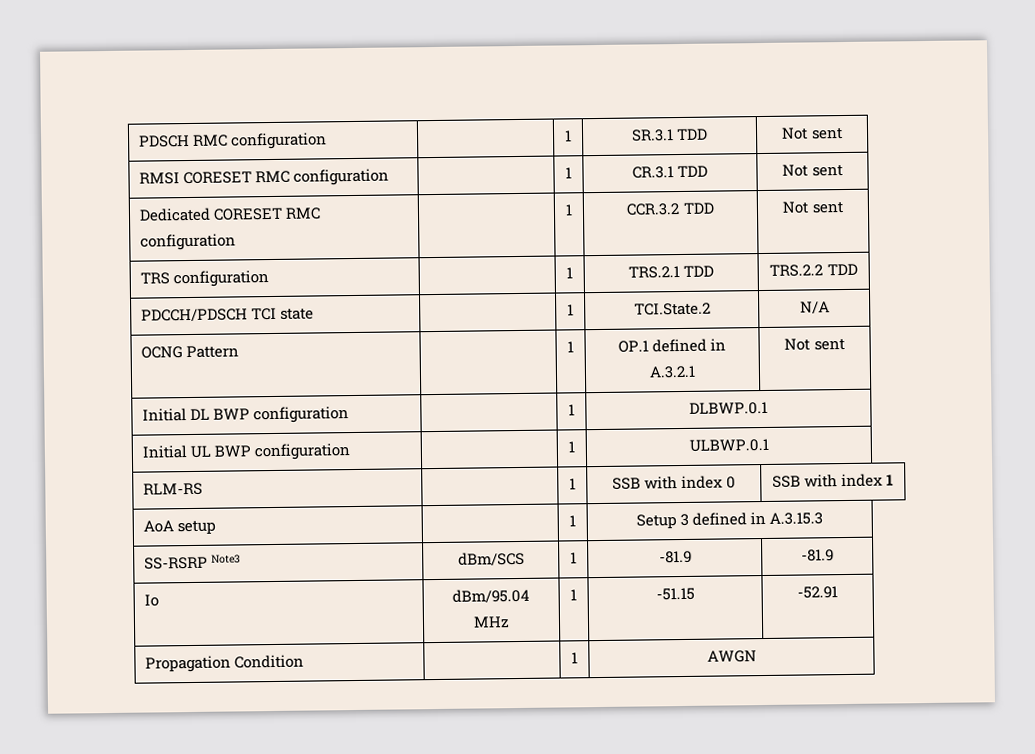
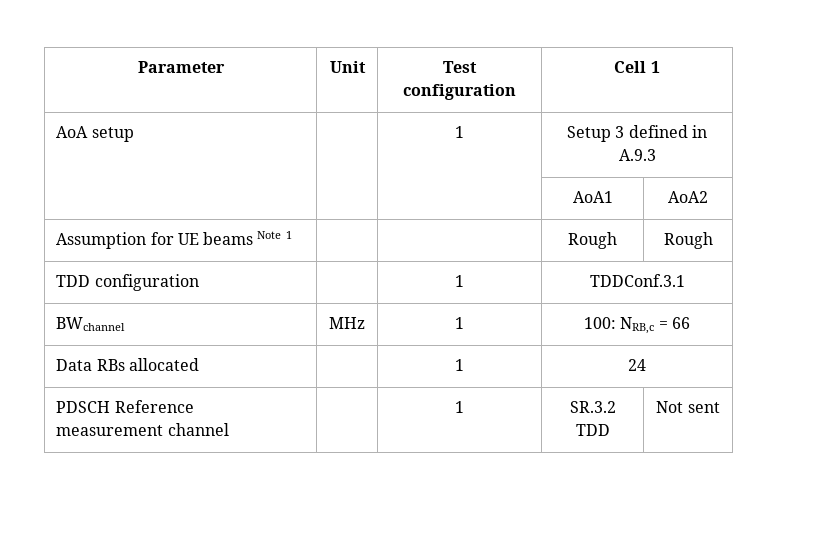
- PDSCH RMC configuration | | 1 | SR.3.1 TDD | Not sent
- RMSI CORESET RMC configuration | | 1 | CR.3.1 TDD | Not sent
- Dedicated CORESET RMC configuration | | 1 | CCR.3.2 TDD | Not sent
- TRS configuration | | 1 | TRS.2.1 TDD | TRS.2.2 TDD
- PDCCH/PDSCH TCI state | | 1 | TCI.State.2 | N/A
- OCNG Pattern | | 1 | OP.1 defined in A.3.2.1 | Not sent
- Initial DL BWP configuration | | 1 | DLBWP.0.1
- Initial UL BWP configuration | | 1 | ULBWP.0.1
- RLM-RS | | 1 | SSB with index 0 | SSB with index 1
+ Parameter | Unit | Test configuration | Cell 1
- AoA setup | | 1 | Setup 3 defined in A.3.15.3
- SS-RSRP Note3 | dBm/SCS | 1 | -81.9 | -81.9
- Io | dBm/95.04 MHz | 1 | -51.15 | -52.91
- Propagation Condition | | 1 | AWGN
+ AoA setup | | 1 | Setup 3 defined in A.9.3
+ | | | AoA1 | AoA2
+ Assumption for UE beams Note 1 | | | Rough | Rough
+ TDD configuration | | 1 | TDDConf.3.1
+ BWchannel | MHz | 1 | 100: NRB,c = 66
+ Data RBs allocated | | 1 | 24
+ PDSCH Reference measurement channel | | 1 | SR.3.2 TDD | Not sent

